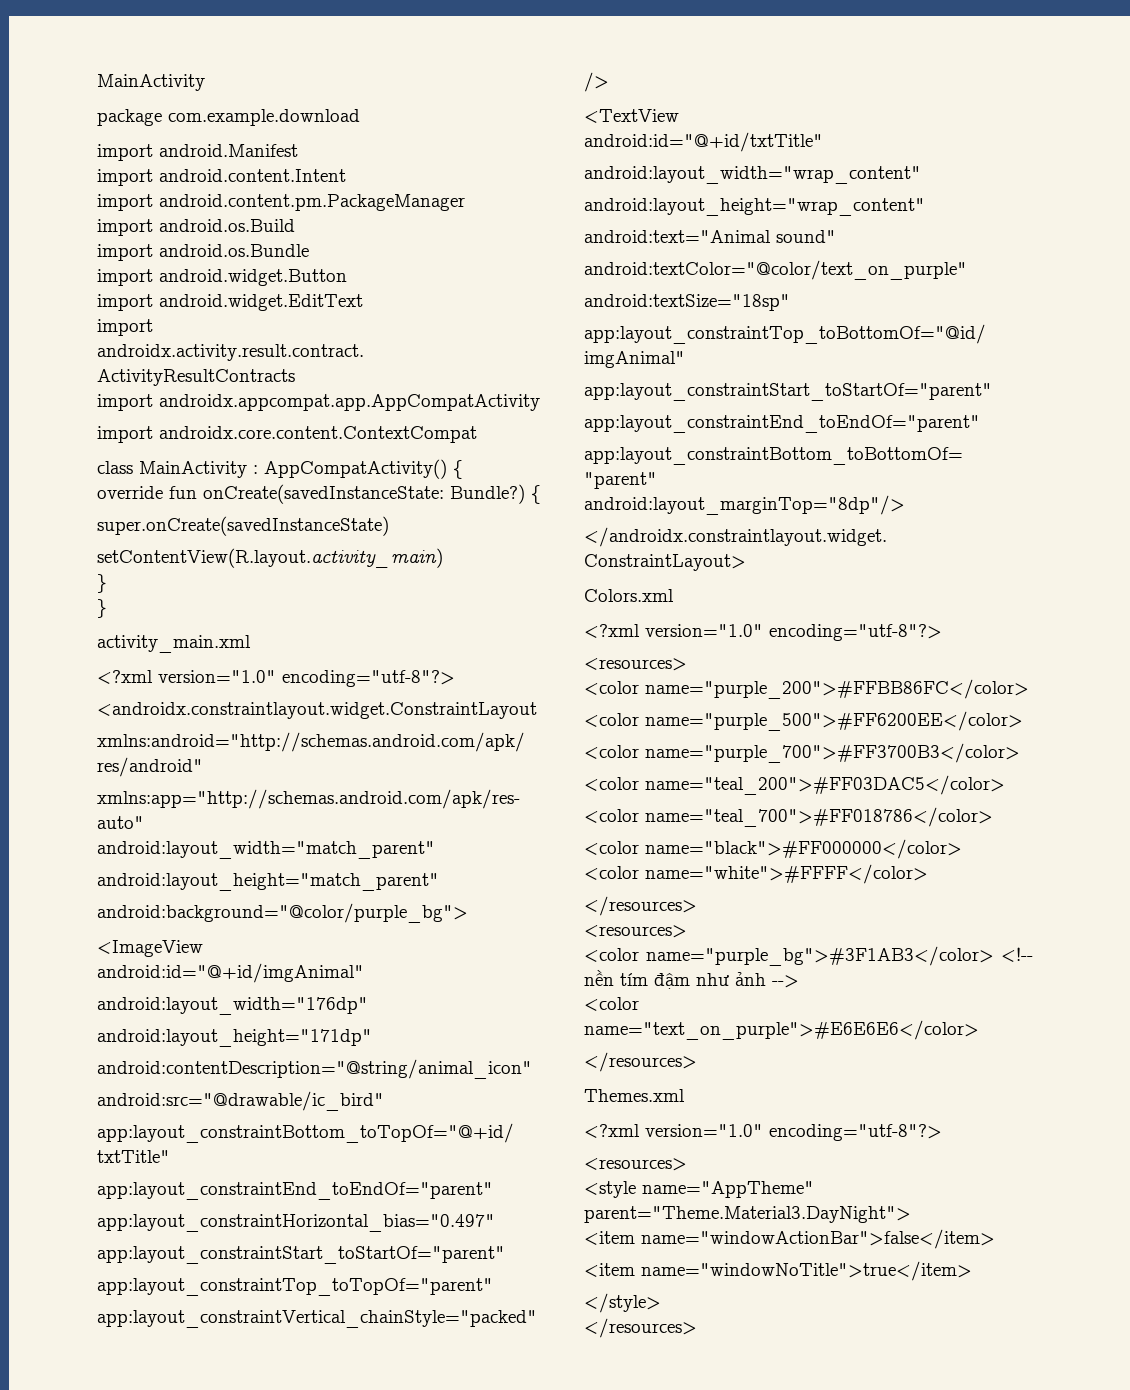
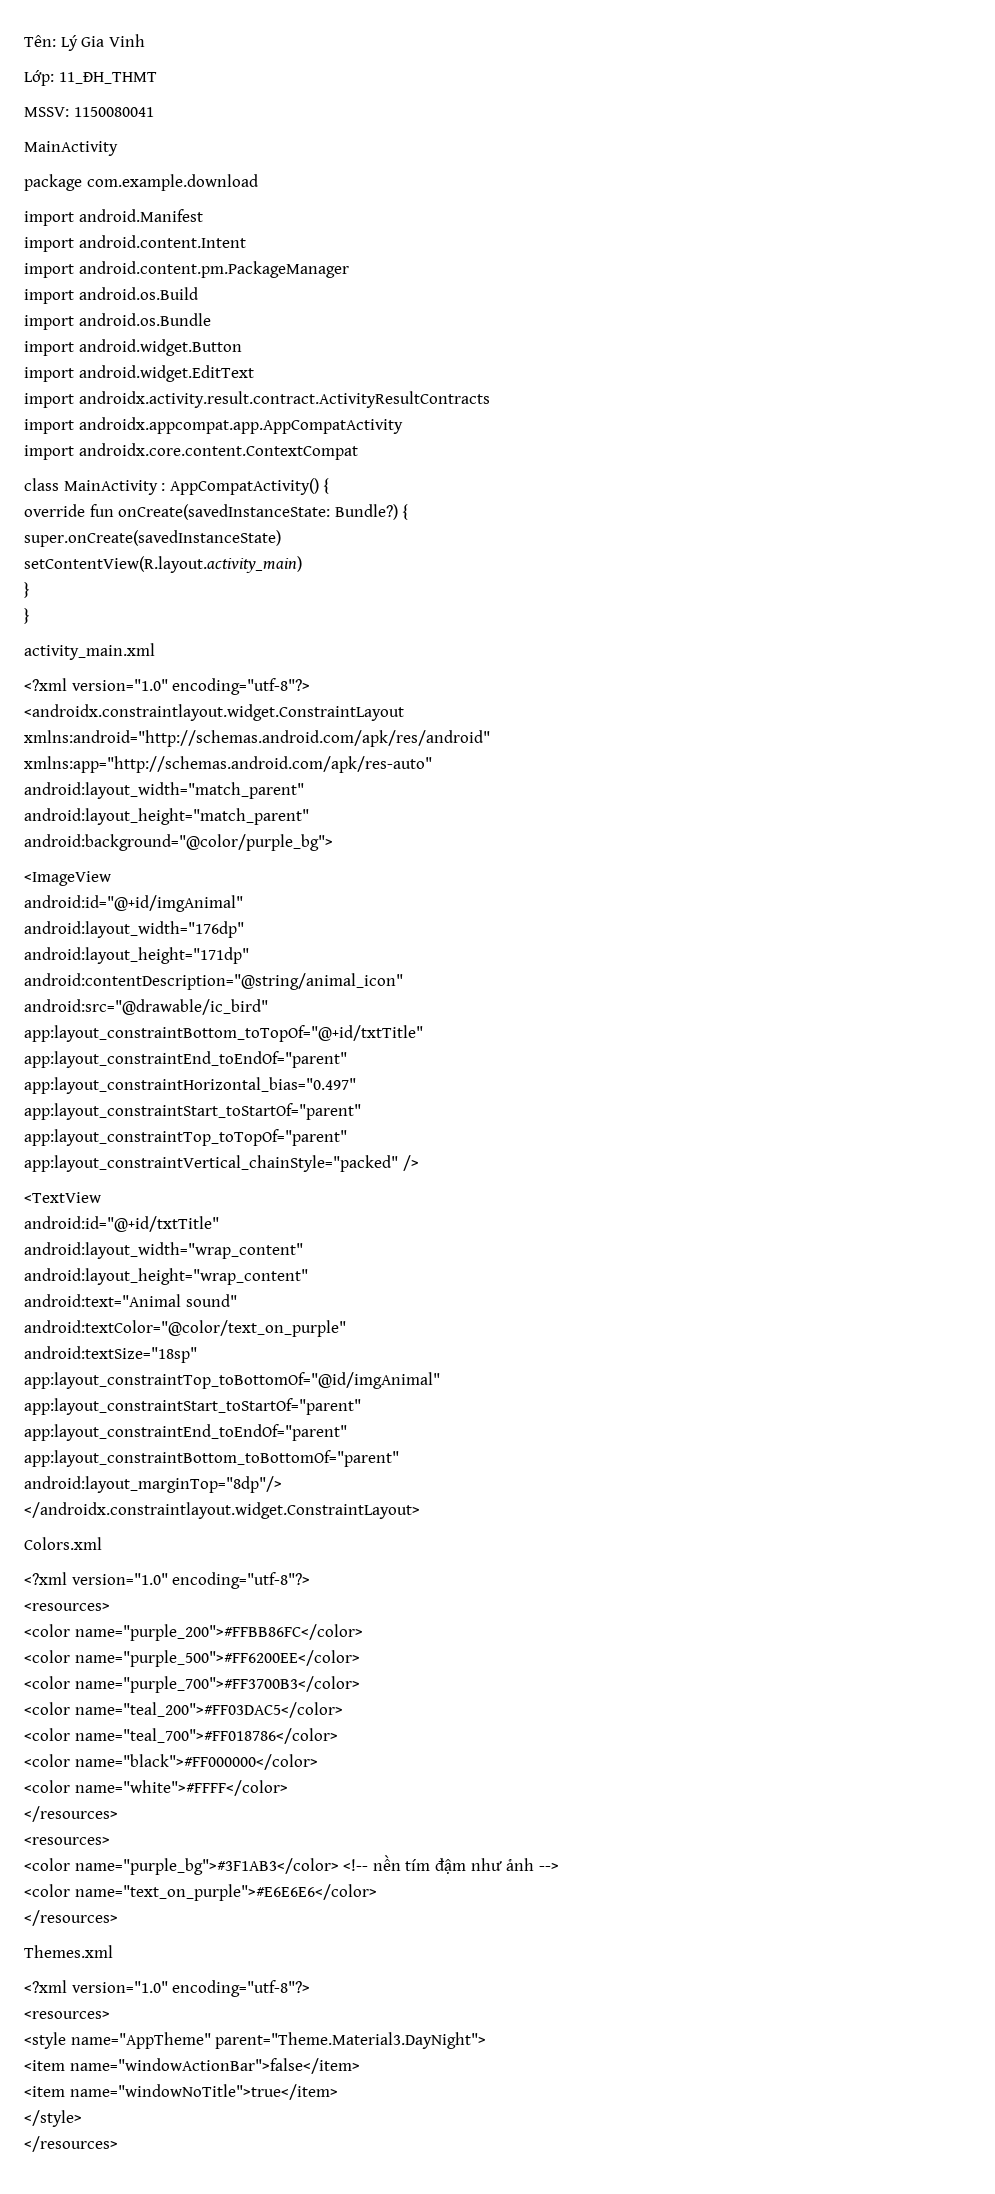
+ Tên: Lý Gia Vinh
+ Lớp: 11_ĐH_THMT
+ MSSV: 1150080041

